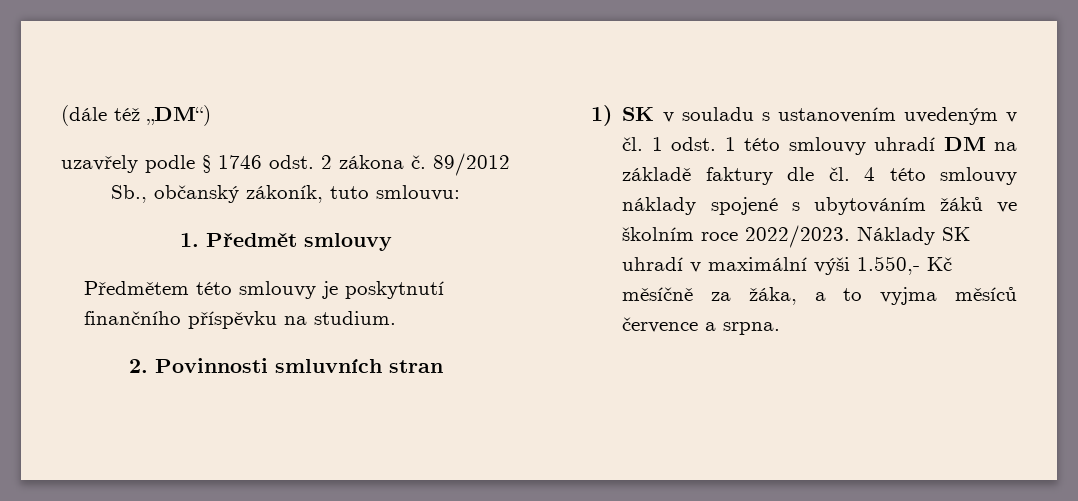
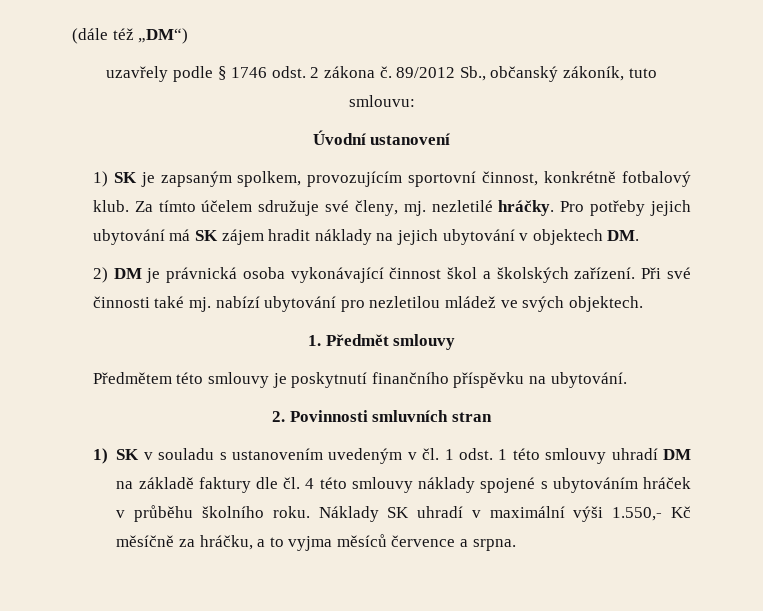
+ Úvodní ustanovení
+ 1) SK je zapsaným spolkem, provozujícím sportovní činnost, konkrétně fotbalový klub. Za tímto účelem sdružuje své členy, mj. nezletilé hráčky. Pro potřeby jejich ubytování má SK zájem hradit náklady na jejich ubytování v objektech DM.
+ 2) DM je právnická osoba vykonávající činnost škol a školských zařízení. Při své činnosti také mj. nabízí ubytování pro nezletilou mládež ve svých objektech.
- Předmětem této smlouvy je poskytnutí finančního příspěvku na studium.
+ Předmětem této smlouvy je poskytnutí finančního příspěvku na ubytování.
- 1) SK v souladu s ustanovením uvedeným v čl. 1 odst. 1 této smlouvy uhradí DM na základě faktury dle čl. 4 této smlouvy náklady spojené s ubytováním žáků ve školním roce 2022/2023.
+ 1) SK v souladu s ustanovením uvedeným v čl. 1 odst. 1 této smlouvy uhradí DM na základě faktury dle čl. 4 této smlouvy náklady spojené s ubytováním hráček v průběhu školního roku.
- Náklady SK uhradí v maximální výši 1.550,- Kč měsíčně za žáka, a to vyjma měsíců července a srpna.
+ Náklady SK uhradí v maximální výši 1.550,- Kč měsíčně za hráčku, a to vyjma měsíců července a srpna.

